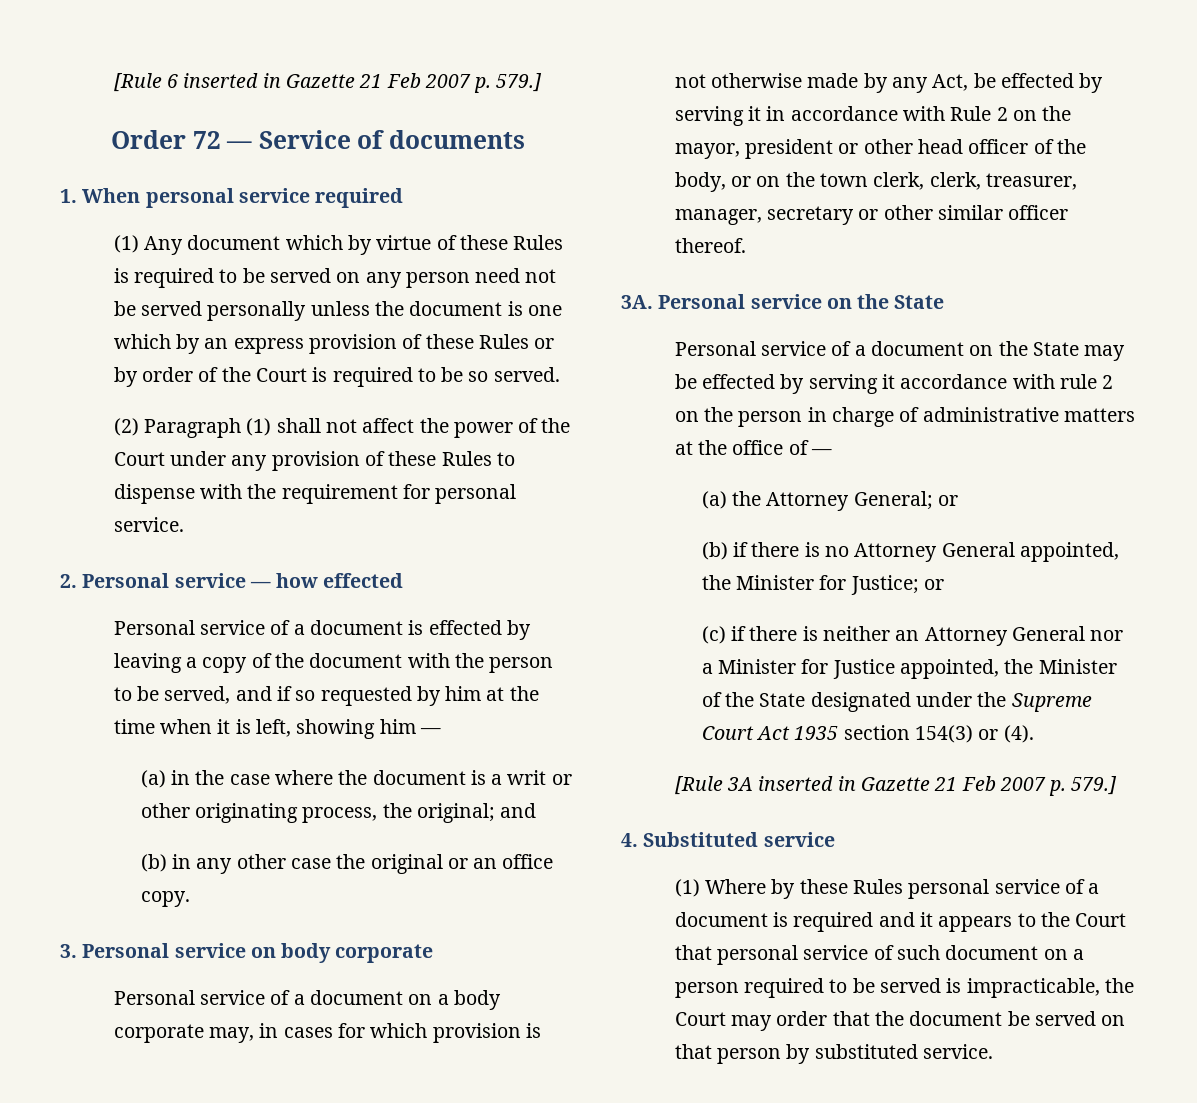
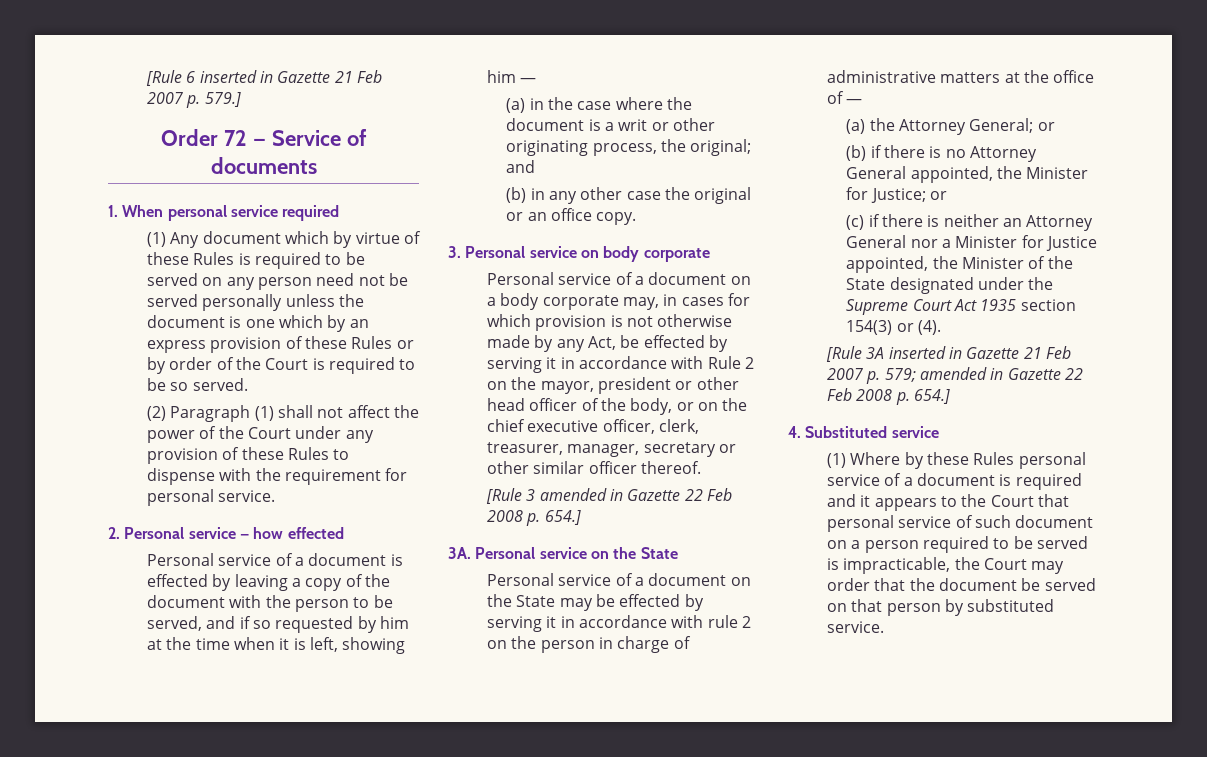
- Personal service of a document on a body corporate may, in cases for which provision is not otherwise made by any Act, be effected by serving it in accordance with Rule 2 on the mayor, president or other head officer of the body, or on the town clerk, clerk, treasurer, manager, secretary or other similar officer thereof.
+ Personal service of a document on a body corporate may, in cases for which provision is not otherwise made by any Act, be effected by serving it in accordance with Rule 2 on the mayor, president or other head officer of the body, or on the chief executive officer, clerk, treasurer, manager, secretary or other similar officer thereof.
+ [Rule 3 amended in Gazette 22 Feb 2008 p. 654.]
- Personal service of a document on the State may be effected by serving it accordance with rule 2 on the person in charge of administrative matters at the office of —
+ Personal service of a document on the State may be effected by serving it in accordance with rule 2 on the person in charge of administrative matters at the office of —
- [Rule 3A inserted in Gazette 21 Feb 2007 p. 579.]
+ [Rule 3A inserted in Gazette 21 Feb 2007 p. 579; amended in Gazette 22 Feb 2008 p. 654.]

